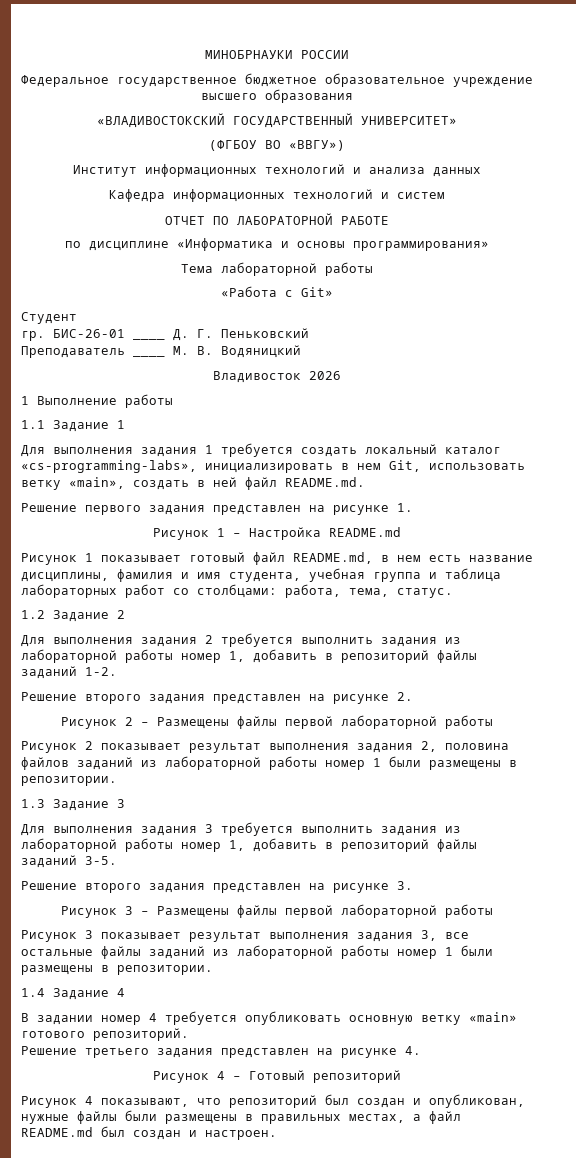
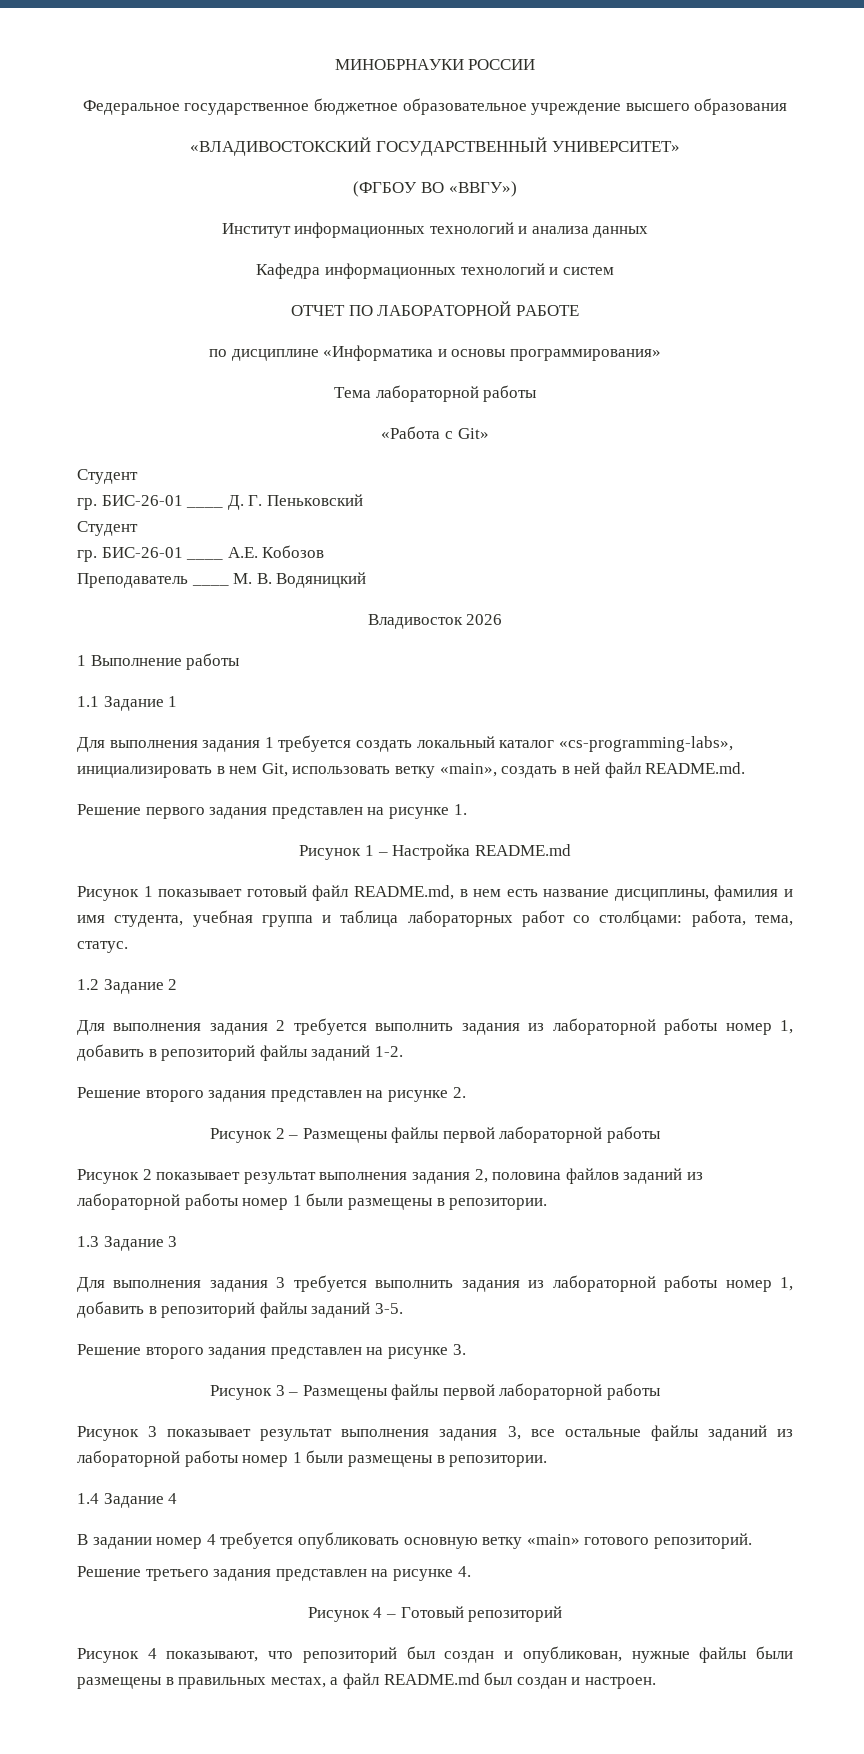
  БИС-26-01 ____ Д. Г. Пеньковский
+ Студент
+ гр. БИС-26-01 ____ А.Е. Кобозов

